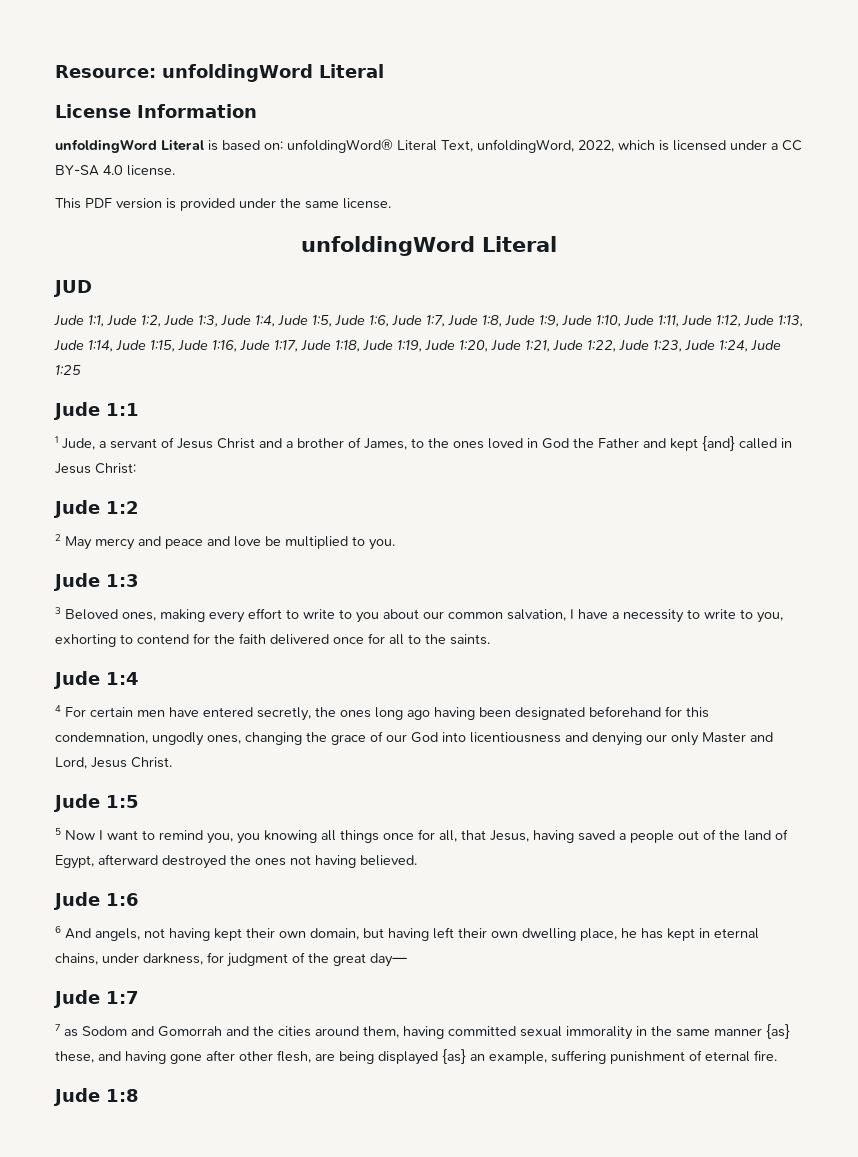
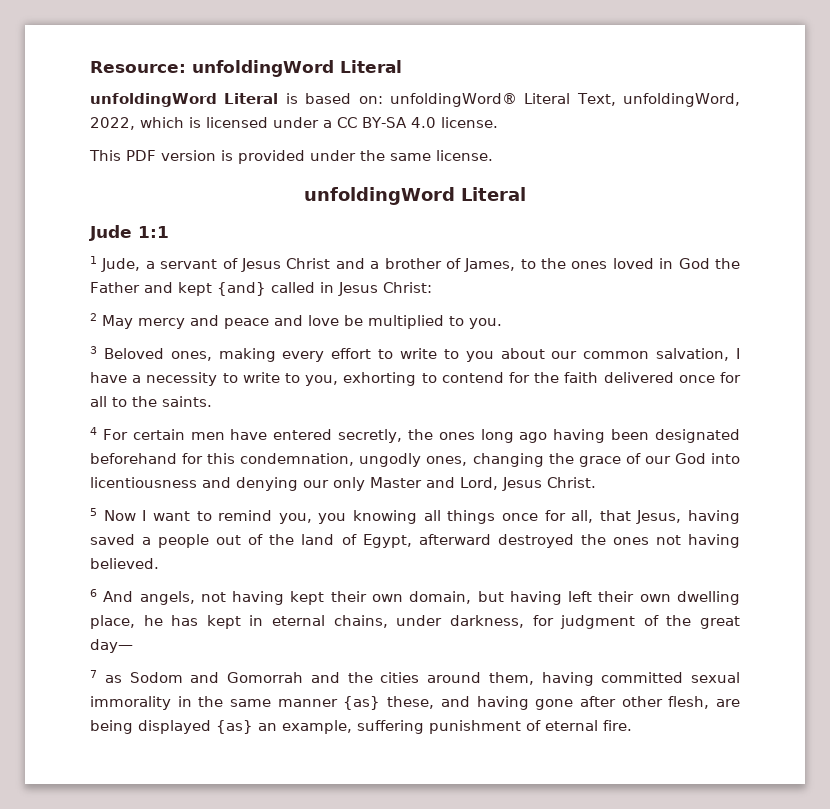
- License Information
- JUD
- Jude 1:1, Jude 1:2, Jude 1:3, Jude 1:4, Jude 1:5, Jude 1:6, Jude 1:7, Jude 1:8, Jude 1:9, Jude 1:10, Jude 1:11, Jude 1:12, Jude 1:13, Jude 1:14, Jude 1:15, Jude 1:16, Jude 1:17, Jude 1:18, Jude 1:19, Jude 1:20, Jude 1:21, Jude 1:22, Jude 1:23, Jude 1:24, Jude 1:25
- Jude 1:2
- Jude 1:3
- Jude 1:4
- Jude 1:5
- Jude 1:6
- Jude 1:7
- Jude 1:8

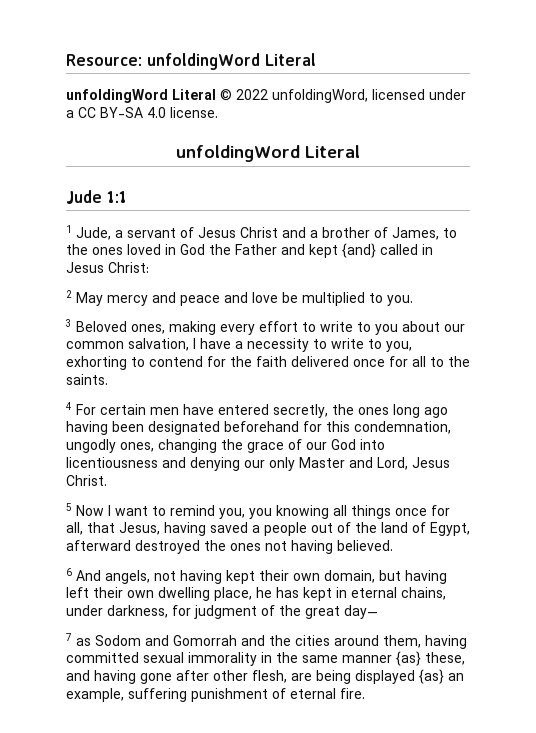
- unfoldingWord Literal is based on: unfoldingWord® Literal Text, unfoldingWord, 2022, which is licensed under a CC BY-SA 4.0 license.
+ unfoldingWord Literal © 2022 unfoldingWord, licensed under a CC BY-SA 4.0 license.
- This PDF version is provided under the same license.

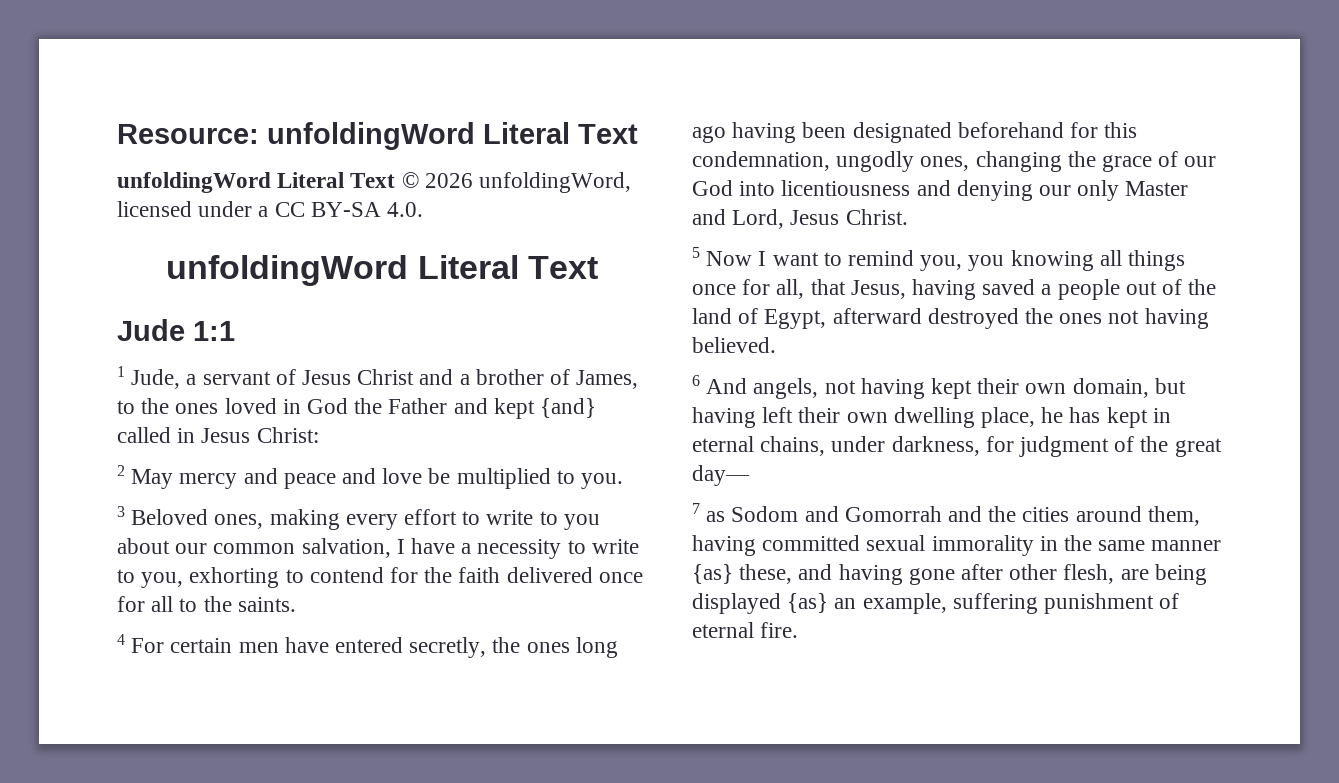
- Resource: unfoldingWord Literal
- unfoldingWord Literal © 2022 unfoldingWord, licensed under a CC BY-SA 4.0 license.
- unfoldingWord Literal
+ Resource: unfoldingWord Literal Text
+ unfoldingWord Literal Text © 2026 unfoldingWord, licensed under a CC BY-SA 4.0.
+ unfoldingWord Literal Text

